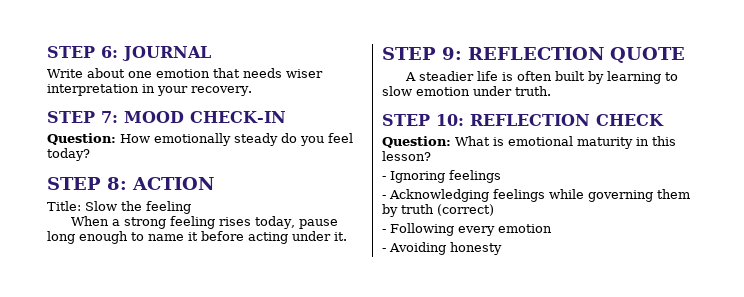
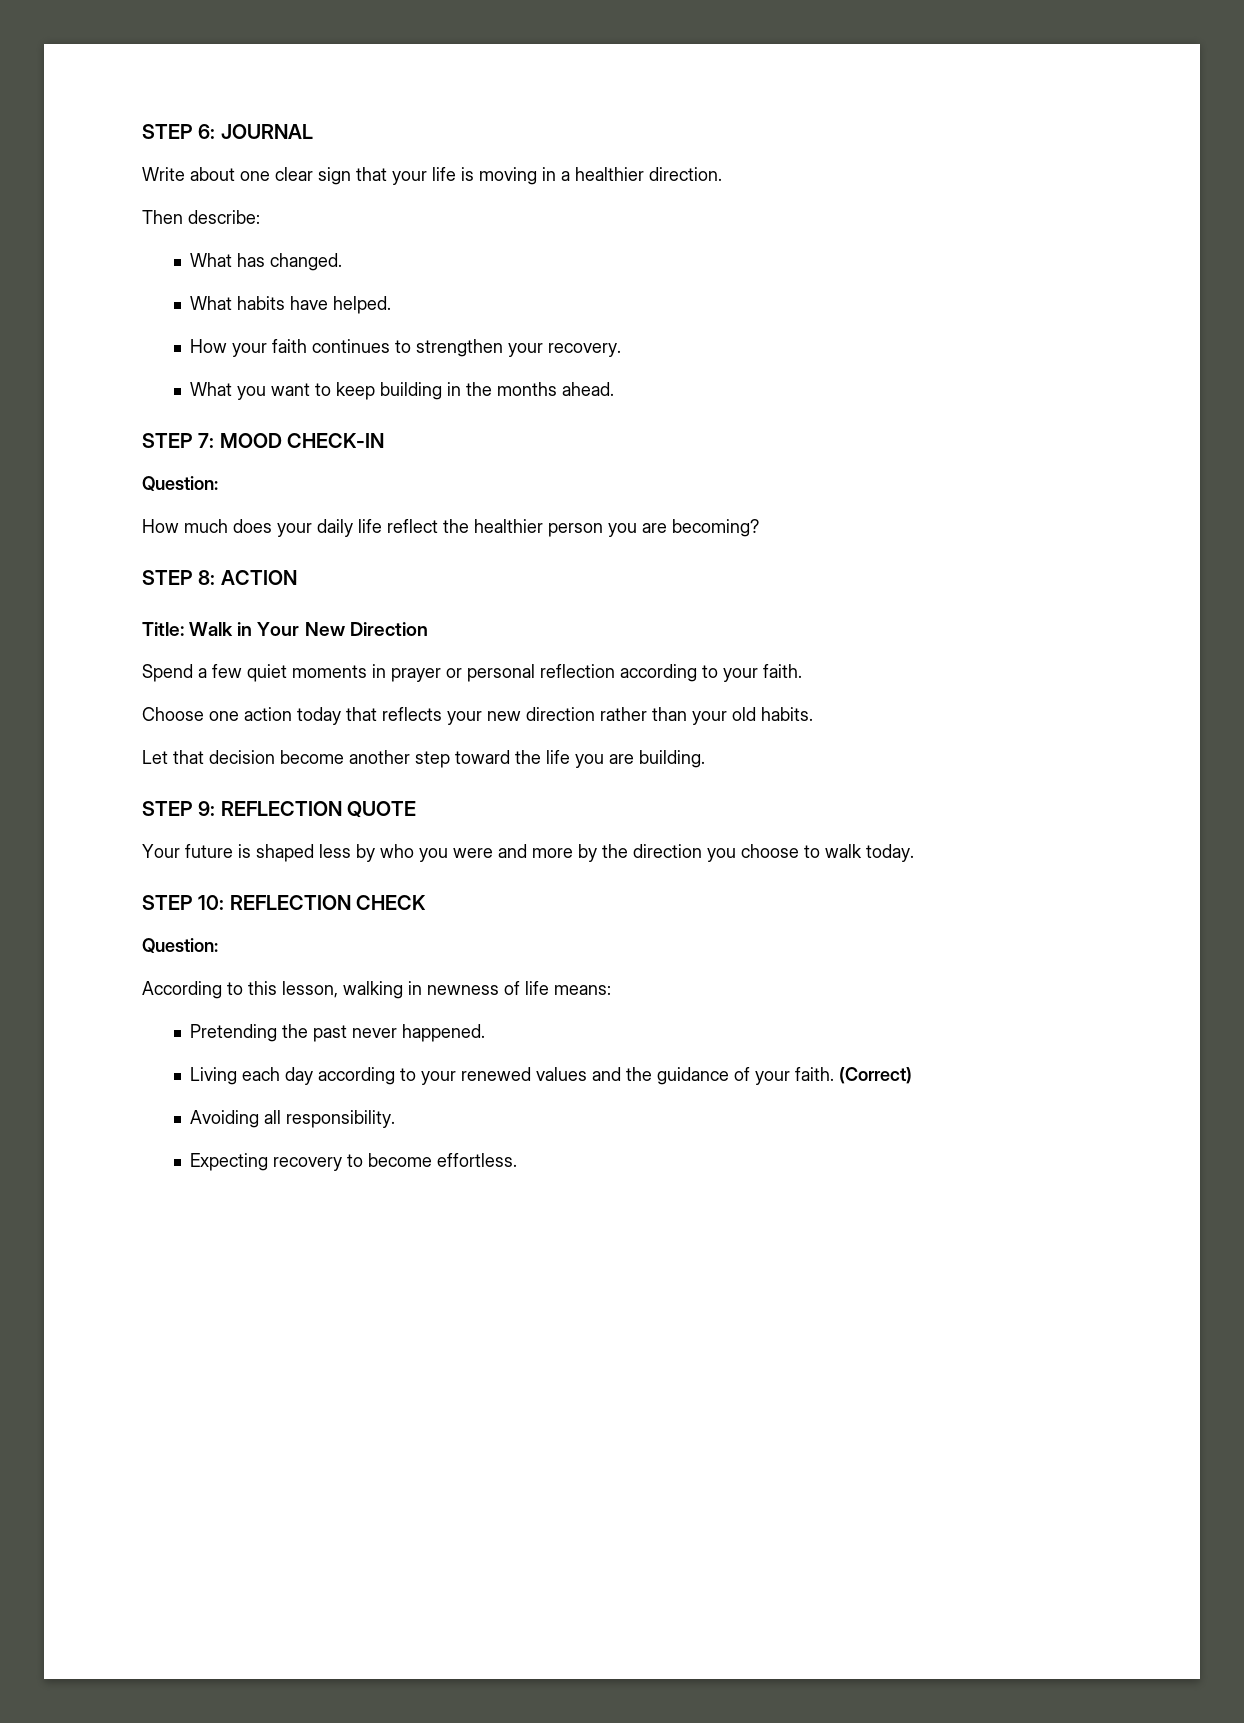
- Write about one emotion that needs wiser interpretation in your recovery.
+ Write about one clear sign that your life is moving in a healthier direction.
+ Then describe:
+ What has changed.
+ What habits have helped.
+ How your faith continues to strengthen your recovery.
+ What you want to keep building in the months ahead.
  STEP 7: MOOD CHECK-IN
- Question: How emotionally steady do you feel today?
+ Question:
+ How much does your daily life reflect the healthier person you are becoming?
  STEP 8: ACTION
- Title: Slow the feeling
- When a strong feeling rises today, pause long enough to name it before acting under it.
+ Title: Walk in Your New Direction
+ Spend a few quiet moments in prayer or personal reflection according to your faith.
+ Choose one action today that reflects your new direction rather than your old habits.
+ Let that decision become another step toward the life you are building.
  STEP 9: REFLECTION QUOTE
- A steadier life is often built by learning to slow emotion under truth.
+ Your future is shaped less by who you were and more by the direction you choose to walk today.
  STEP 10: REFLECTION CHECK
- Question: What is emotional maturity in this lesson?
- - Ignoring feelings
- - Acknowledging feelings while governing them by truth (correct)
- - Following every emotion
- - Avoiding honesty
+ Question:
+ According to this lesson, walking in newness of life means:
+ Pretending the past never happened.
+ Living each day according to your renewed values and the guidance of your faith. (Correct)
+ Avoiding all responsibility.
+ Expecting recovery to become effortless.

